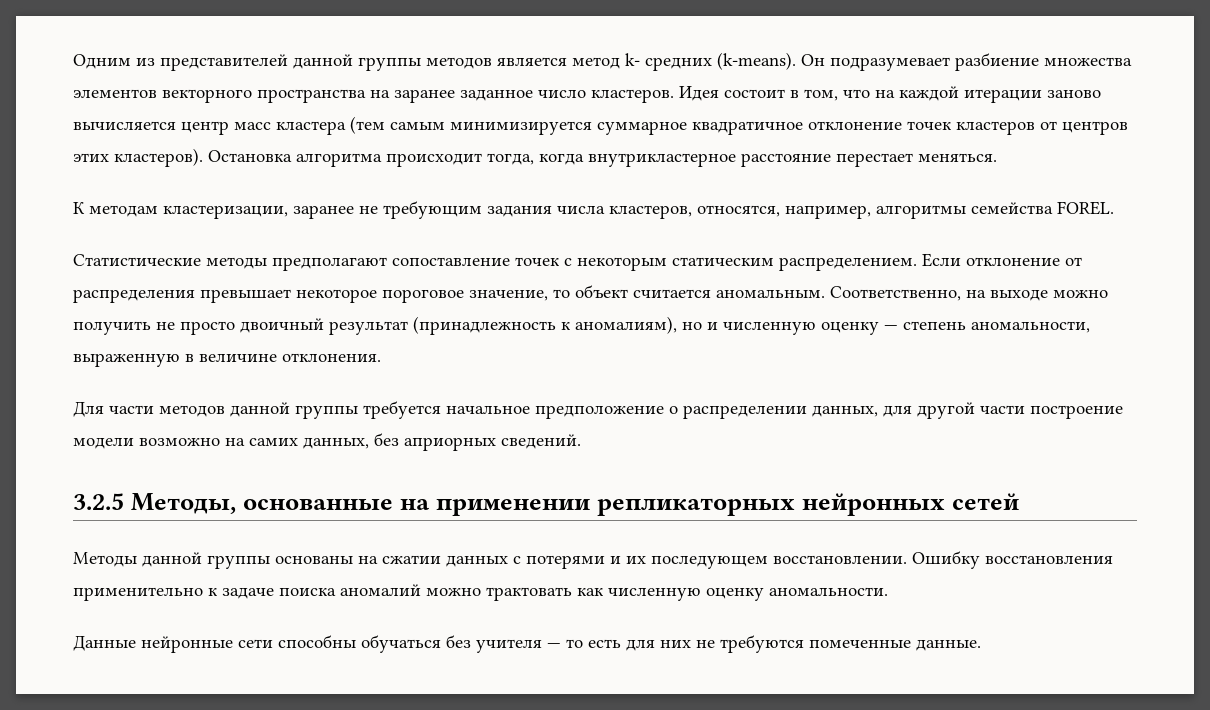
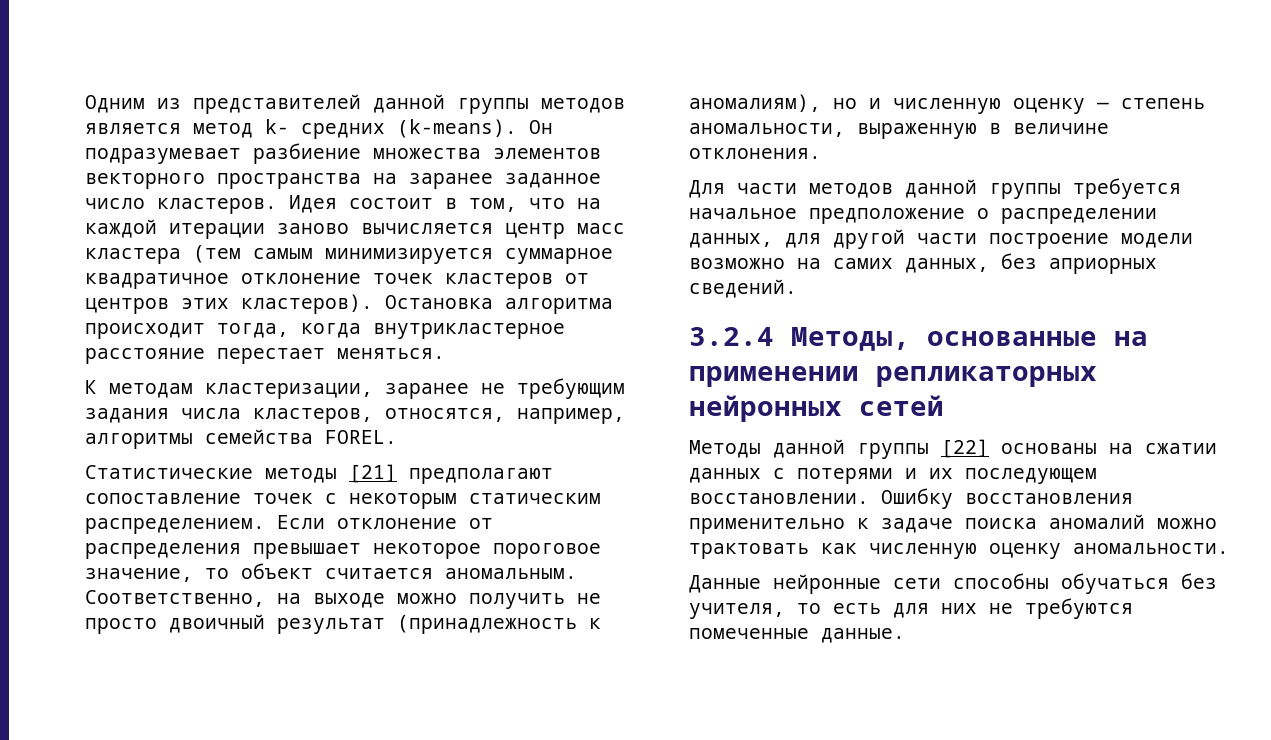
- Статистические методы предполагают сопоставление точек с некоторым статическим распределением.
+ Статистические методы [21] предполагают сопоставление точек с некоторым статическим распределением.
- 3.2.5 Методы, основанные на применении репликаторных нейронных сетей
+ 3.2.4 Методы, основанные на применении репликаторных нейронных сетей
- Методы данной группы основаны на сжатии данных с потерями и их последующем восстановлении.
+ Методы данной группы [22] основаны на сжатии данных с потерями и их последующем восстановлении.
- Данные нейронные сети способны обучаться без учителя — то есть для них не требуются помеченные данные.
+ Данные нейронные сети способны обучаться без учителя, то есть для них не требуются помеченные данные.

